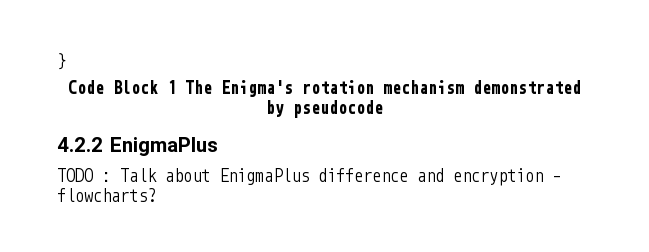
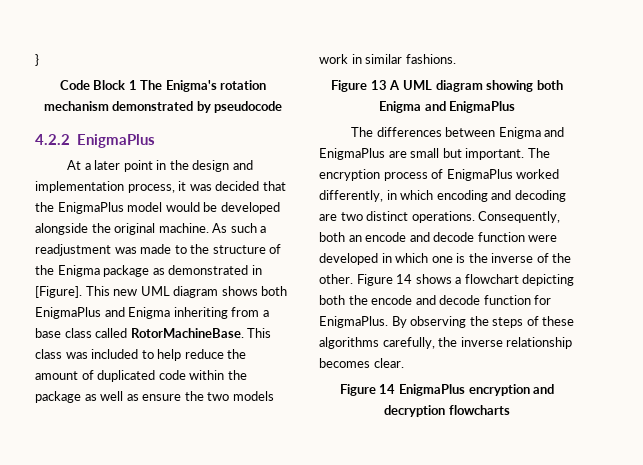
- TODO : Talk about EnigmaPlus difference and encryption – flowcharts?
+ At a later point in the design and implementation process, it was decided that the EnigmaPlus model would be developed alongside the original machine. As such a readjustment was made to the structure of the Enigma package as demonstrated in [Figure]. This new UML diagram shows both EnigmaPlus and Enigma inheriting from a base class called RotorMachineBase. This class was included to help reduce the amount of duplicated code within the package as well as ensure the two models work in similar fashions.
+ Figure 13 A UML diagram showing both Enigma and EnigmaPlus
+ The differences between Enigma and EnigmaPlus are small but important. The encryption process of EnigmaPlus worked differently, in which encoding and decoding are two distinct operations. Consequently, both an encode and decode function were developed in which one is the inverse of the other. Figure 14 shows a flowchart depicting both the encode and decode function for EnigmaPlus. By observing the steps of these algorithms carefully, the inverse relationship becomes clear.
+ Figure 14 EnigmaPlus encryption and decryption flowcharts

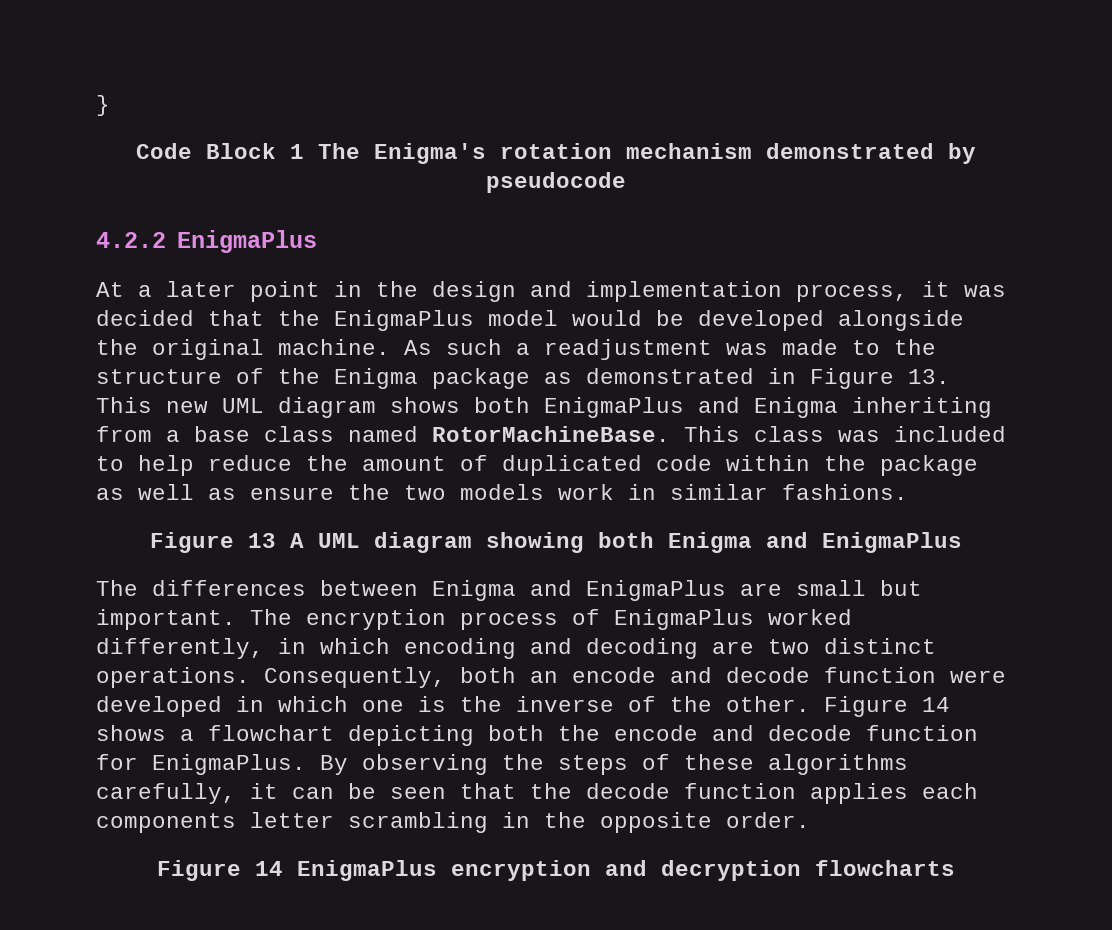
- As such a readjustment was made to the structure of the Enigma package as demonstrated in [Figure]. This new UML diagram shows both EnigmaPlus and Enigma inheriting from a base class called RotorMachineBase.
+ As such a readjustment was made to the structure of the Enigma package as demonstrated in Figure 13. This new UML diagram shows both EnigmaPlus and Enigma inheriting from a base class named RotorMachineBase.
- By observing the steps of these algorithms carefully, the inverse relationship becomes clear.
+ By observing the steps of these algorithms carefully, it can be seen that the decode function applies each components letter scrambling in the opposite order.

